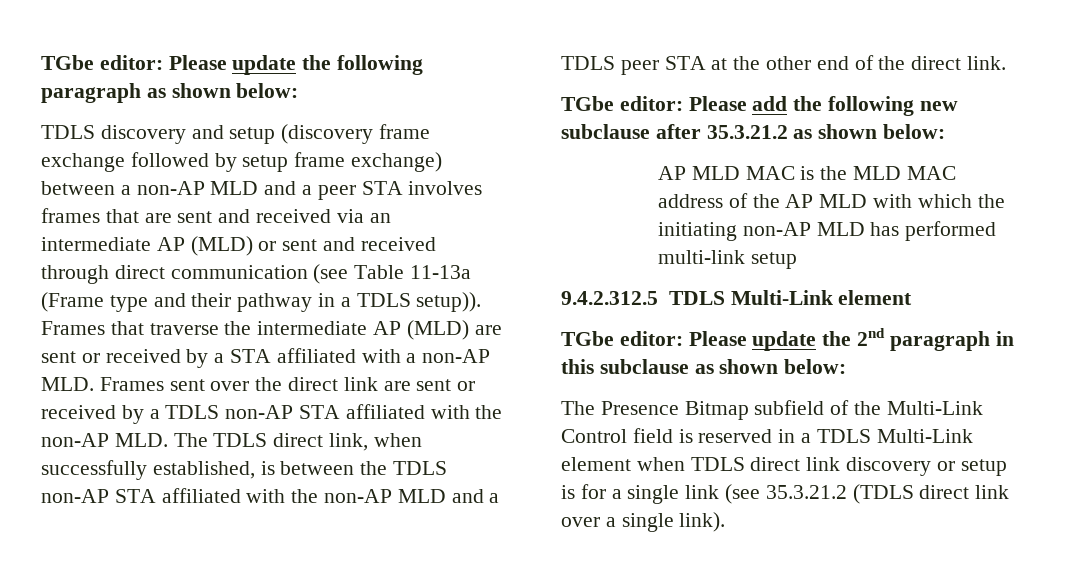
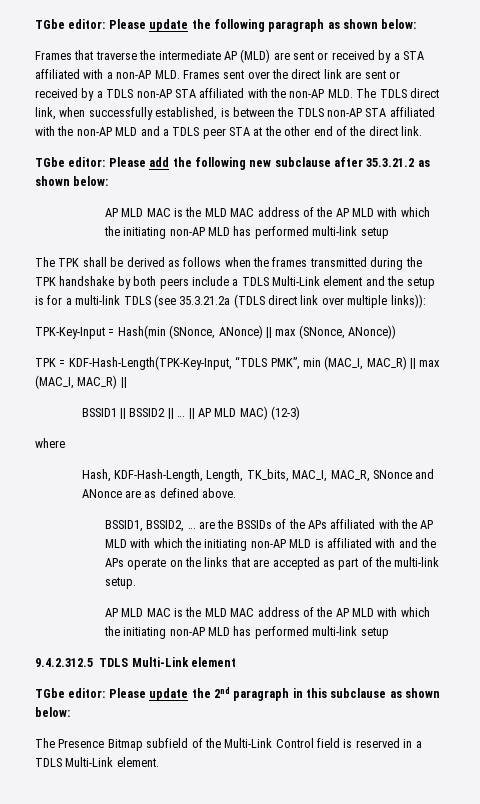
- TDLS discovery and setup (discovery frame exchange followed by setup frame exchange) between a non-AP MLD and a peer STA involves frames that are sent and received via an intermediate AP (MLD) or sent and received through direct communication (see Table 11-13a (Frame type and their pathway in a TDLS setup)).
+ The TPK shall be derived as follows when the frames transmitted during the TPK handshake by both peers include a TDLS Multi-Link element and the setup is for a multi-link TDLS (see 35.3.21.2a (TDLS direct link over multiple links)):
+ TPK-Key-Input = Hash(min (SNonce, ANonce) || max (SNonce, ANonce))
+ TPK = KDF-Hash-Length(TPK-Key-Input, “TDLS PMK”, min (MAC_I, MAC_R) || max (MAC_I, MAC_R) ||
+ BSSID1 || BSSID2 || … || AP MLD MAC) (12-3)
+ where
+ Hash, KDF-Hash-Length, Length, TK_bits, MAC_I, MAC_R, SNonce and ANonce are as defined above.
+ BSSID1, BSSID2, … are the BSSIDs of the APs affiliated with the AP MLD with which the initiating non-AP MLD is affiliated with and the APs operate on the links that are accepted as part of the multi-link setup.
+ AP MLD MAC is the MLD MAC address of the AP MLD with which the initiating non-AP MLD has performed multi-link setup
- The Presence Bitmap subfield of the Multi-Link Control field is reserved in a TDLS Multi-Link element when TDLS direct link discovery or setup is for a single link (see 35.3.21.2 (TDLS direct link over a single link).
+ The Presence Bitmap subfield of the Multi-Link Control field is reserved in a TDLS Multi-Link element.

